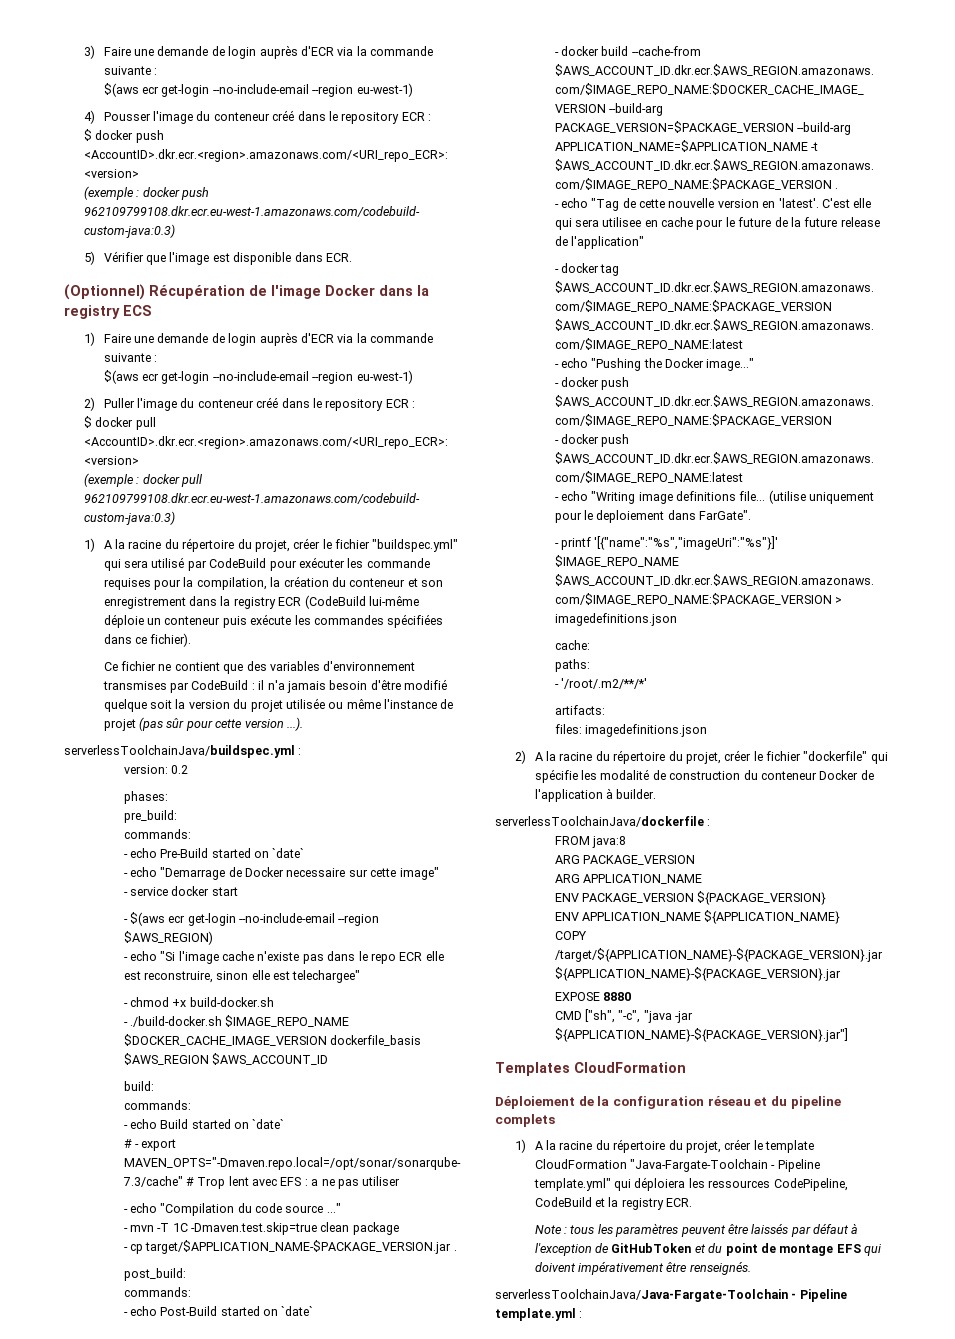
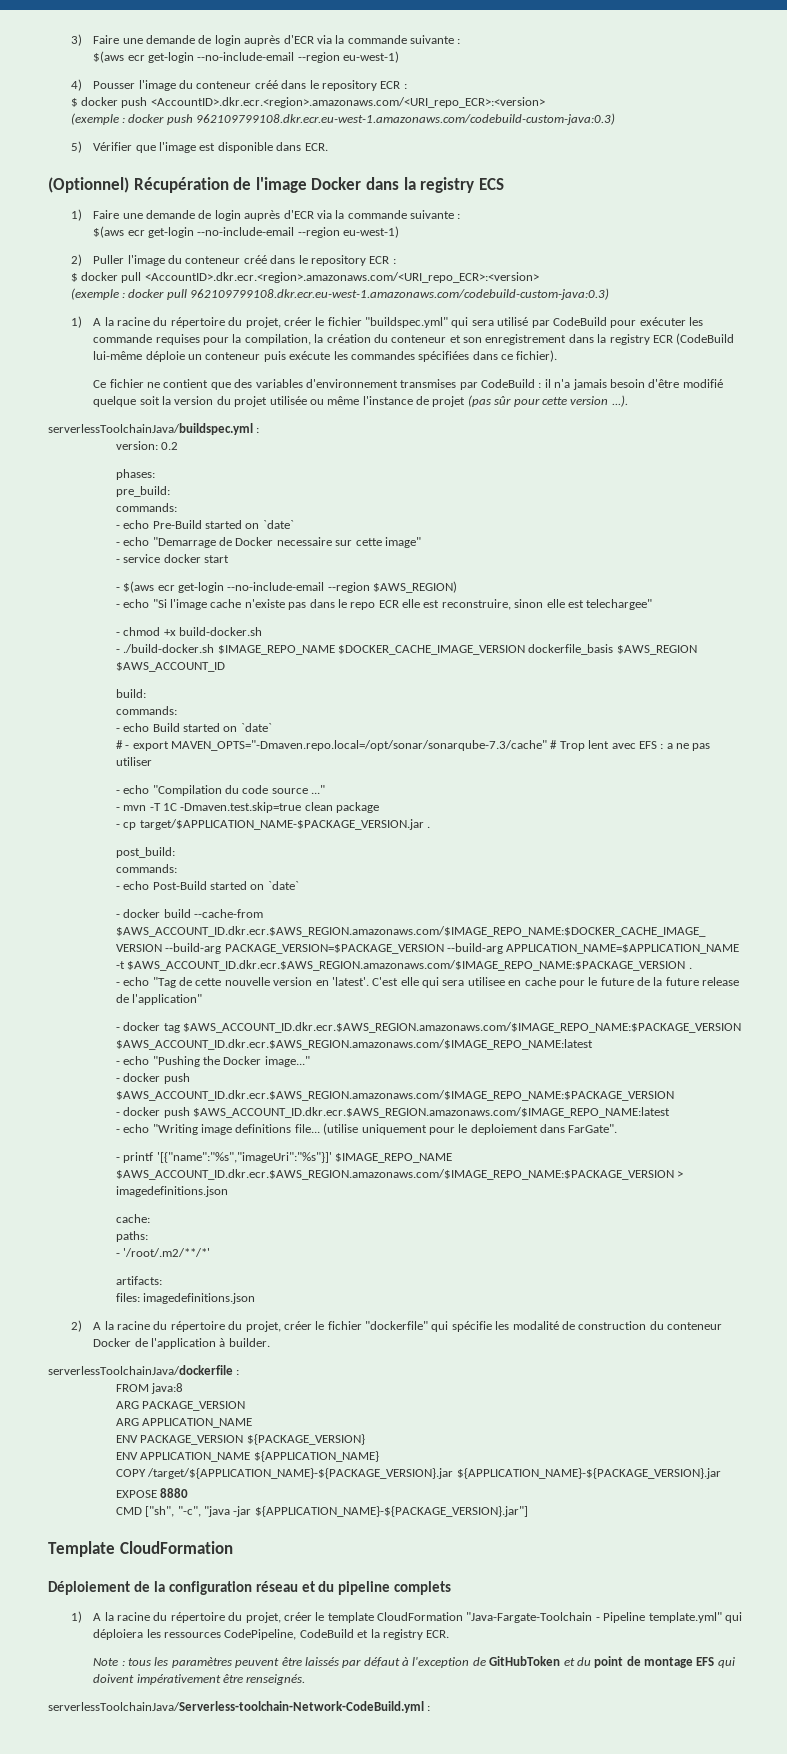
- Templates CloudFormation
+ Template CloudFormation
- serverlessToolchainJava/Java-Fargate-Toolchain - Pipeline template.yml :
+ serverlessToolchainJava/Serverless-toolchain-Network-CodeBuild.yml :

